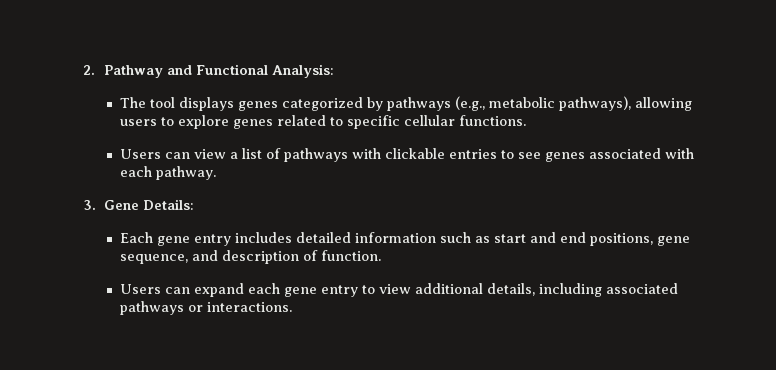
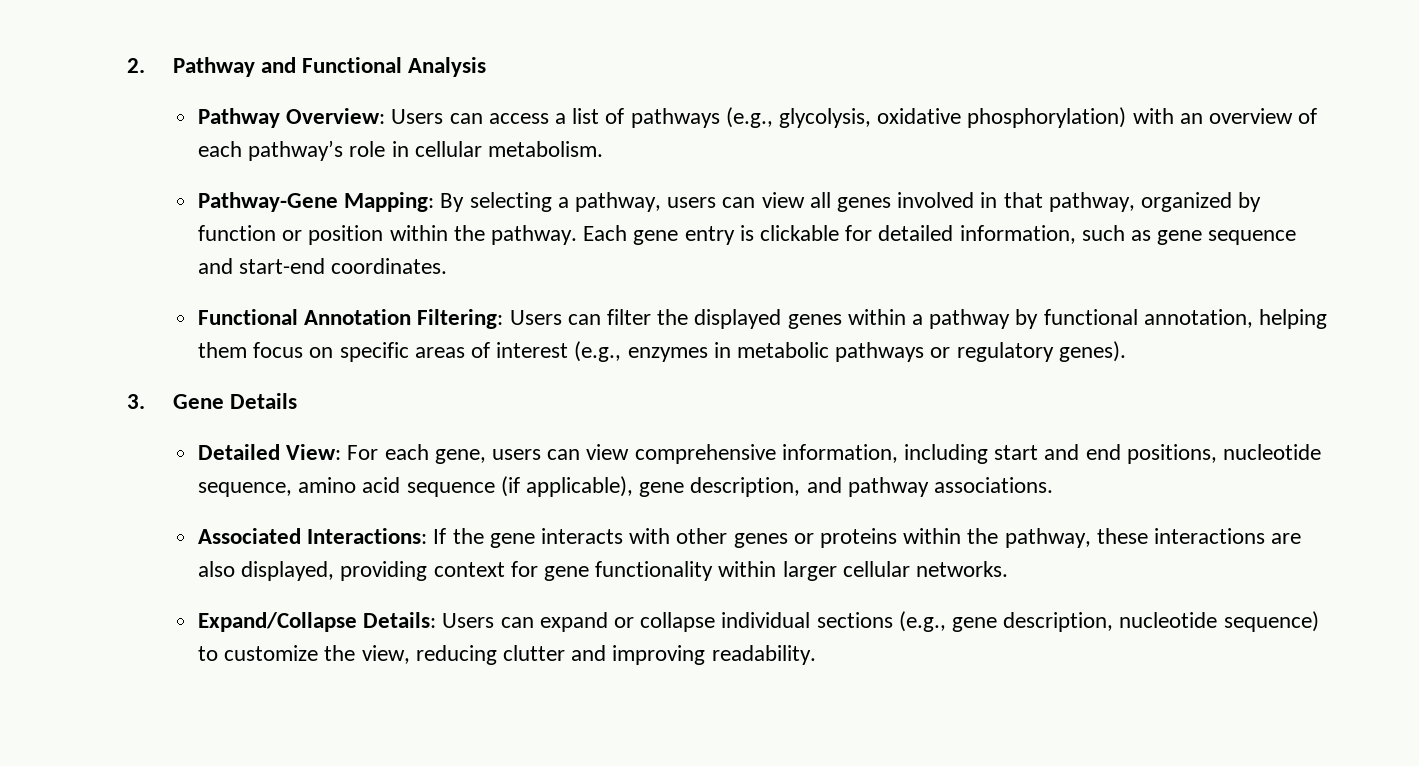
- 2. Pathway and Functional Analysis:
- The tool displays genes categorized by pathways (e.g., metabolic pathways), allowing users to explore genes related to specific cellular functions.
- Users can view a list of pathways with clickable entries to see genes associated with each pathway.
- 3. Gene Details:
- Each gene entry includes detailed information such as start and end positions, gene sequence, and description of function.
- Users can expand each gene entry to view additional details, including associated pathways or interactions.
+ 2. Pathway and Functional Analysis
+ Pathway Overview: Users can access a list of pathways (e.g., glycolysis, oxidative phosphorylation) with an overview of each pathway’s role in cellular metabolism.
+ Pathway-Gene Mapping: By selecting a pathway, users can view all genes involved in that pathway, organized by function or position within the pathway. Each gene entry is clickable for detailed information, such as gene sequence and start-end coordinates.
+ Functional Annotation Filtering: Users can filter the displayed genes within a pathway by functional annotation, helping them focus on specific areas of interest (e.g., enzymes in metabolic pathways or regulatory genes).
+ 3. Gene Details
+ Detailed View: For each gene, users can view comprehensive information, including start and end positions, nucleotide sequence, amino acid sequence (if applicable), gene description, and pathway associations.
+ Associated Interactions: If the gene interacts with other genes or proteins within the pathway, these interactions are also displayed, providing context for gene functionality within larger cellular networks.
+ Expand/Collapse Details: Users can expand or collapse individual sections (e.g., gene description, nucleotide sequence) to customize the view, reducing clutter and improving readability.

